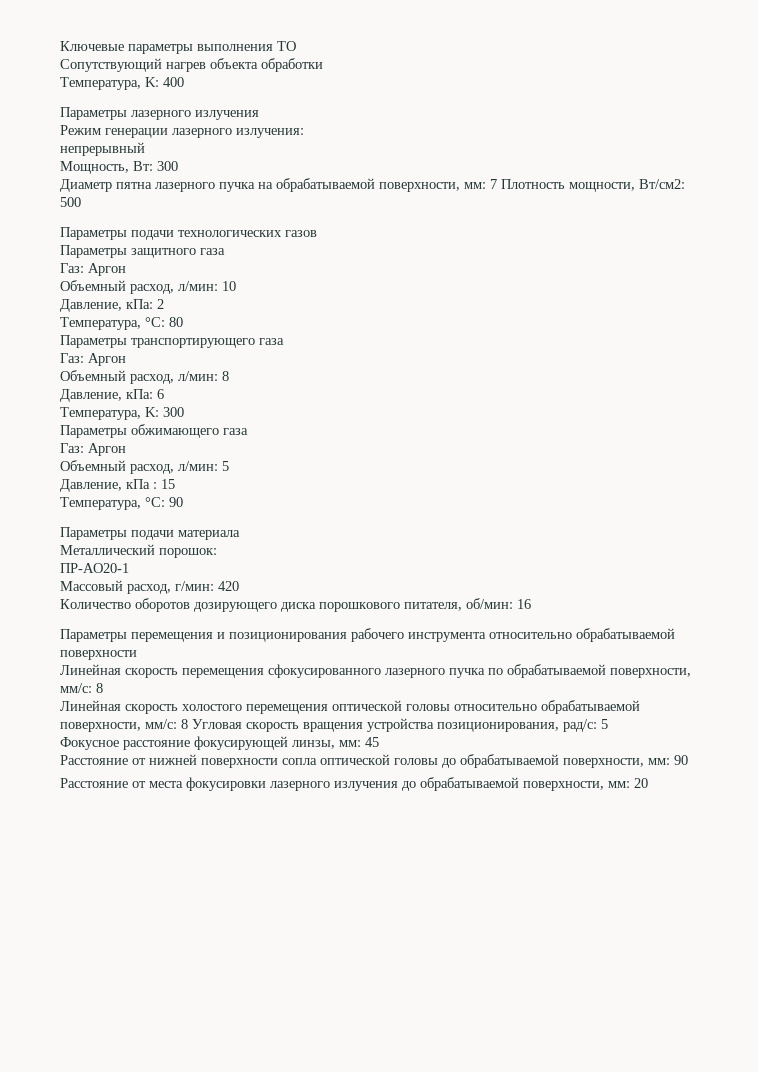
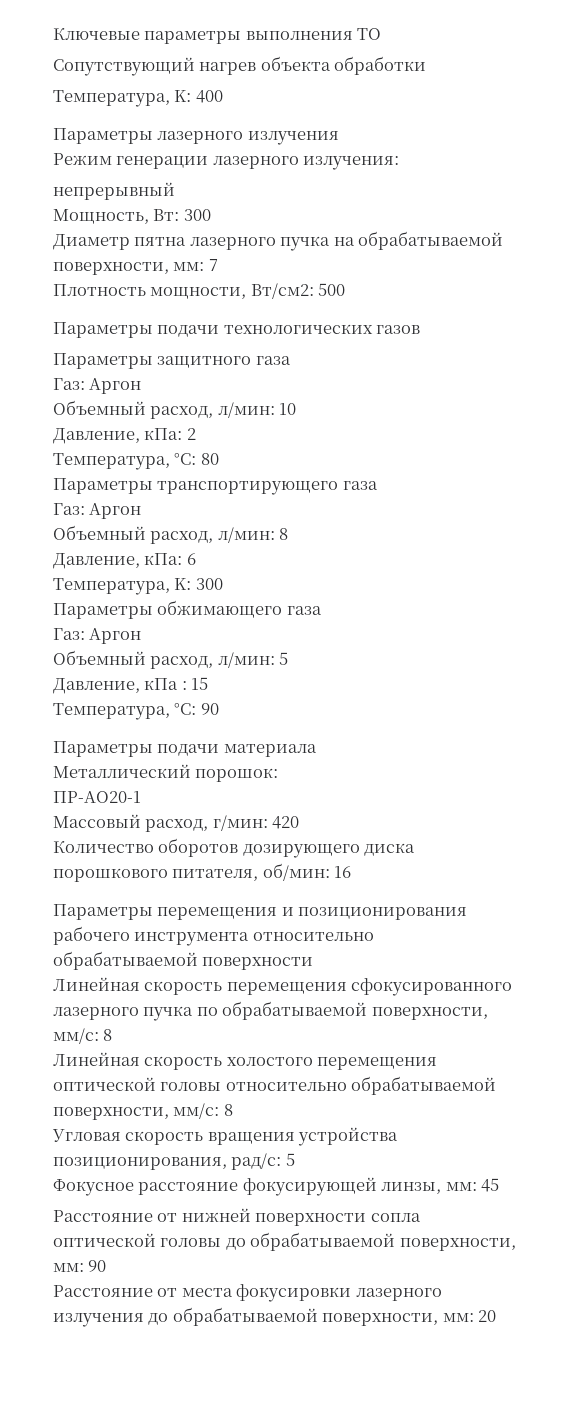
- Диаметр пятна лазерного пучка на обрабатываемой поверхности, мм: 7 Плотность мощности, Вт/см2: 500
+ Диаметр пятна лазерного пучка на обрабатываемой поверхности, мм: 7
+ Плотность мощности, Вт/см2: 500
- Линейная скорость холостого перемещения оптической головы относительно обрабатываемой поверхности, мм/с: 8 Угловая скорость вращения устройства позиционирования, рад/с: 5
+ Линейная скорость холостого перемещения оптической головы относительно обрабатываемой поверхности, мм/с: 8
+ Угловая скорость вращения устройства позиционирования, рад/с: 5

